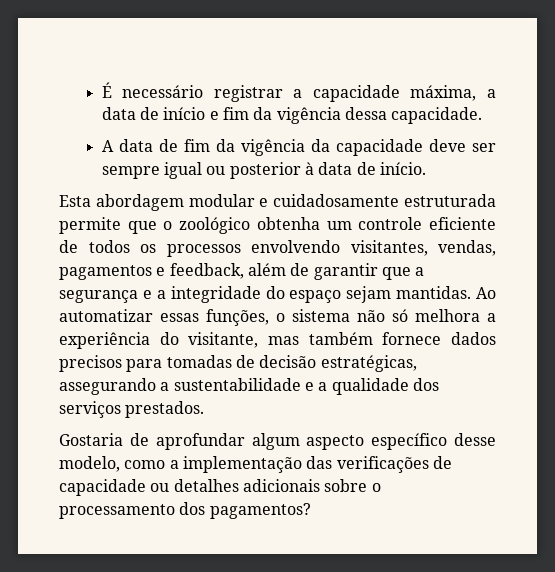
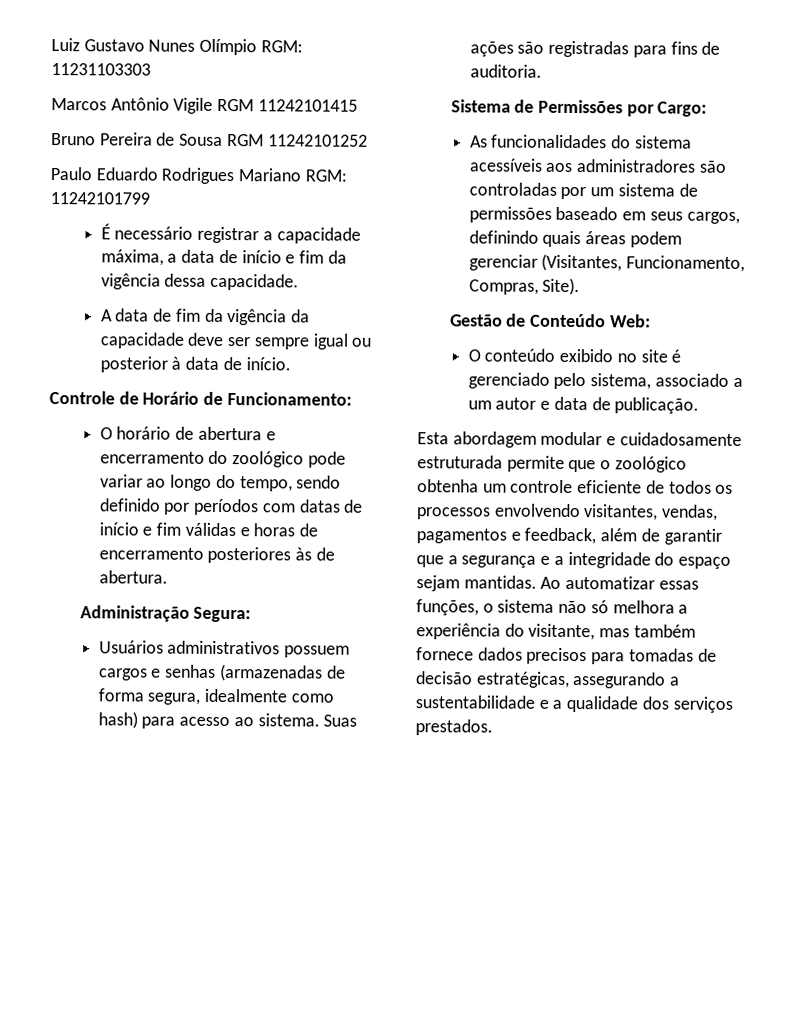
+ Luiz Gustavo Nunes Olímpio RGM: 11231103303
+ Marcos Antônio Vigile RGM 11242101415
+ Bruno Pereira de Sousa RGM 11242101252
+ Paulo Eduardo Rodrigues Mariano RGM: 11242101799
+ Controle de Horário de Funcionamento:
+ O horário de abertura e encerramento do zoológico pode variar ao longo do tempo, sendo definido por períodos com datas de início e fim válidas e horas de encerramento posteriores às de abertura.
+ Administração Segura:
+ Usuários administrativos possuem cargos e senhas (armazenadas de forma segura, idealmente como hash) para acesso ao sistema. Suas ações são registradas para fins de auditoria.
+ Sistema de Permissões por Cargo:
+ As funcionalidades do sistema acessíveis aos administradores são controladas por um sistema de permissões baseado em seus cargos, definindo quais áreas podem gerenciar (Visitantes, Funcionamento, Compras, Site).
+ Gestão de Conteúdo Web:
+ O conteúdo exibido no site é gerenciado pelo sistema, associado a um autor e data de publicação.
- Gostaria de aprofundar algum aspecto específico desse modelo, como a implementação das verificações de capacidade ou detalhes adicionais sobre o processamento dos pagamentos?

